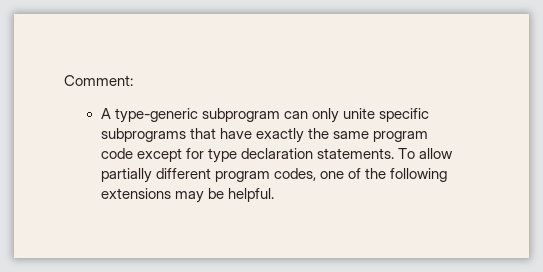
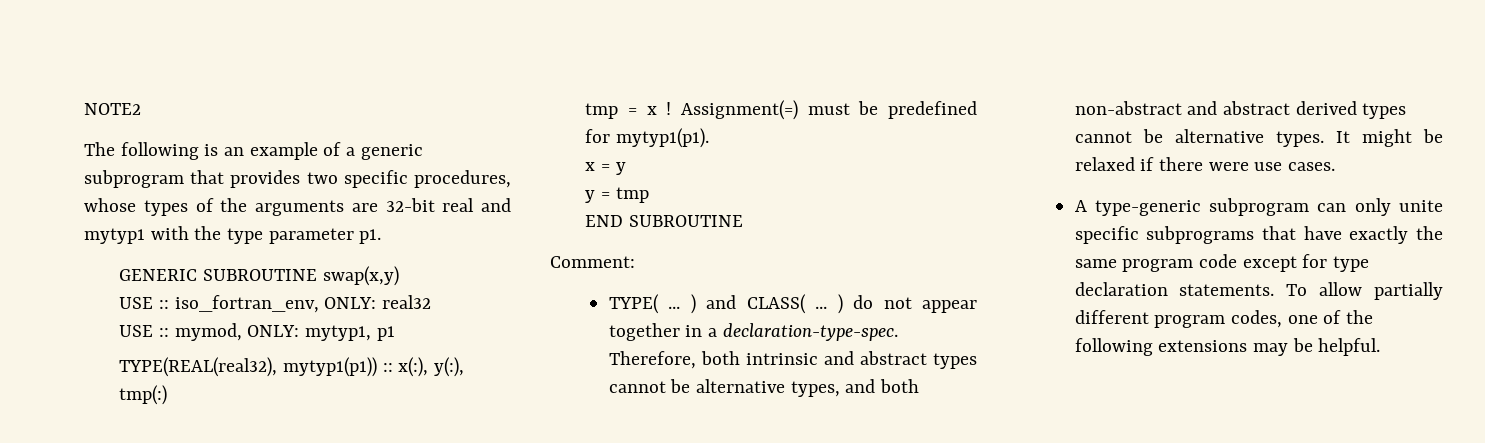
+ NOTE2
+ The following is an example of a generic subprogram that provides two specific procedures, whose types of the arguments are 32-bit real and mytyp1 with the type parameter p1.
+ GENERIC SUBROUTINE swap(x,y)
+ USE :: iso_fortran_env, ONLY: real32
+ USE :: mymod, ONLY: mytyp1, p1
+ TYPE(REAL(real32), mytyp1(p1)) :: x(:), y(:), tmp(:)
+ tmp = x ! Assignment(=) must be predefined for mytyp1(p1).
+ x = y
+ y = tmp
+ END SUBROUTINE
  Comment:
+ TYPE( ... ) and CLASS( ... ) do not appear together in a declaration-type-spec. Therefore, both intrinsic and abstract types cannot be alternative types, and both non-abstract and abstract derived types cannot be alternative types. It might be relaxed if there were use cases.

